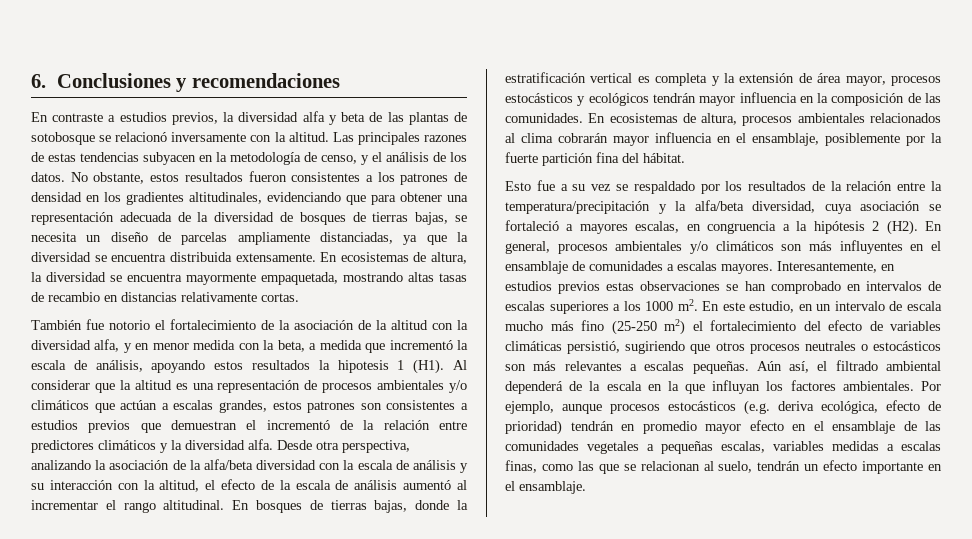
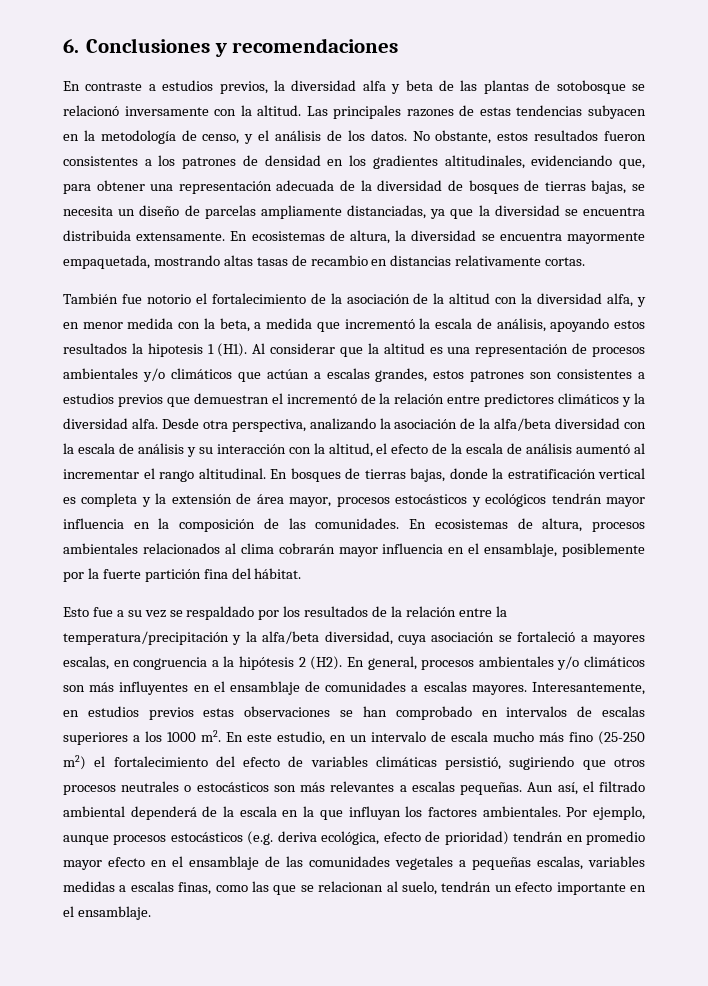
- No obstante, estos resultados fueron consistentes a los patrones de densidad en los gradientes altitudinales, evidenciando que para obtener una representación adecuada de la diversidad de bosques de tierras bajas, se necesita un diseño de parcelas ampliamente distanciadas, ya que la diversidad se encuentra distribuida extensamente.
+ No obstante, estos resultados fueron consistentes a los patrones de densidad en los gradientes altitudinales, evidenciando que, para obtener una representación adecuada de la diversidad de bosques de tierras bajas, se necesita un diseño de parcelas ampliamente distanciadas, ya que la diversidad se encuentra distribuida extensamente.
- Aún así, el filtrado ambiental dependerá de la escala en la que influyan los factores ambientales.
+ Aun así, el filtrado ambiental dependerá de la escala en la que influyan los factores ambientales.

